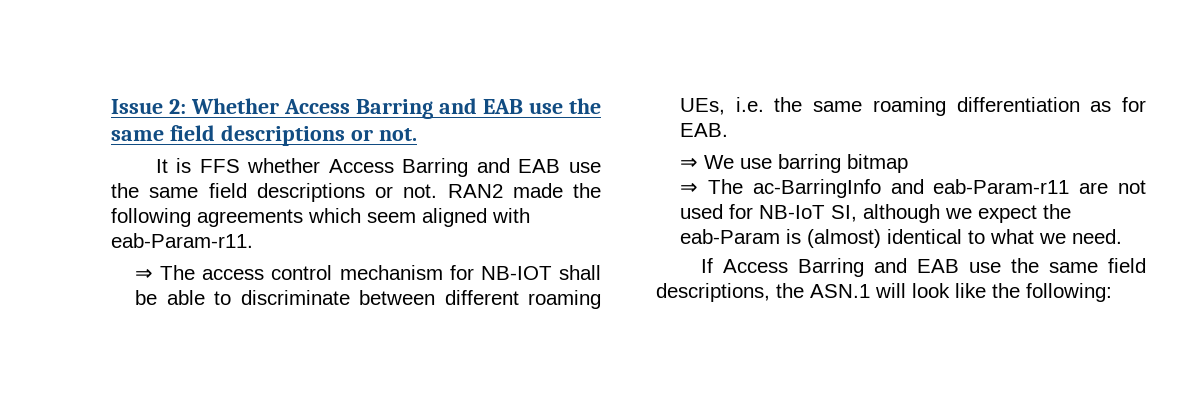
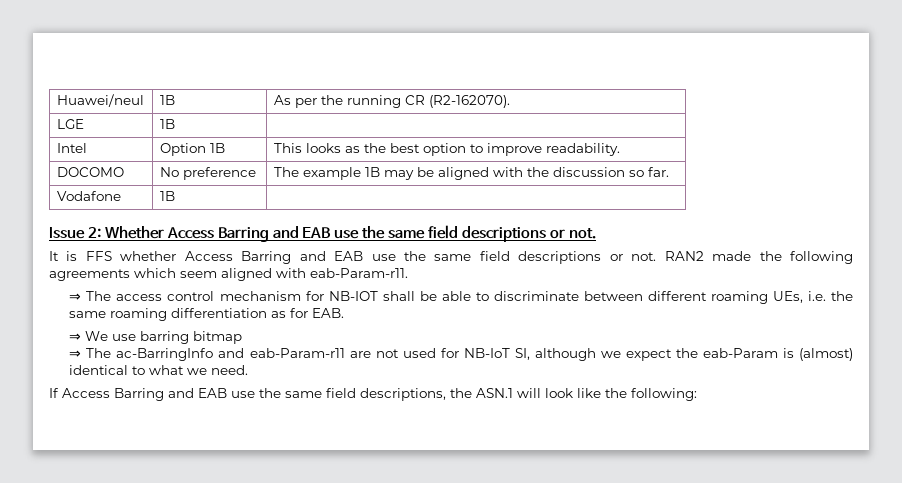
+ Huawei/neul | 1B | As per the running CR (R2-162070).
+ LGE | 1B |
+ Intel | Option 1B | This looks as the best option to improve readability.
+ DOCOMO | No preference | The example 1B may be aligned with the discussion so far.
+ Vodafone | 1B |

